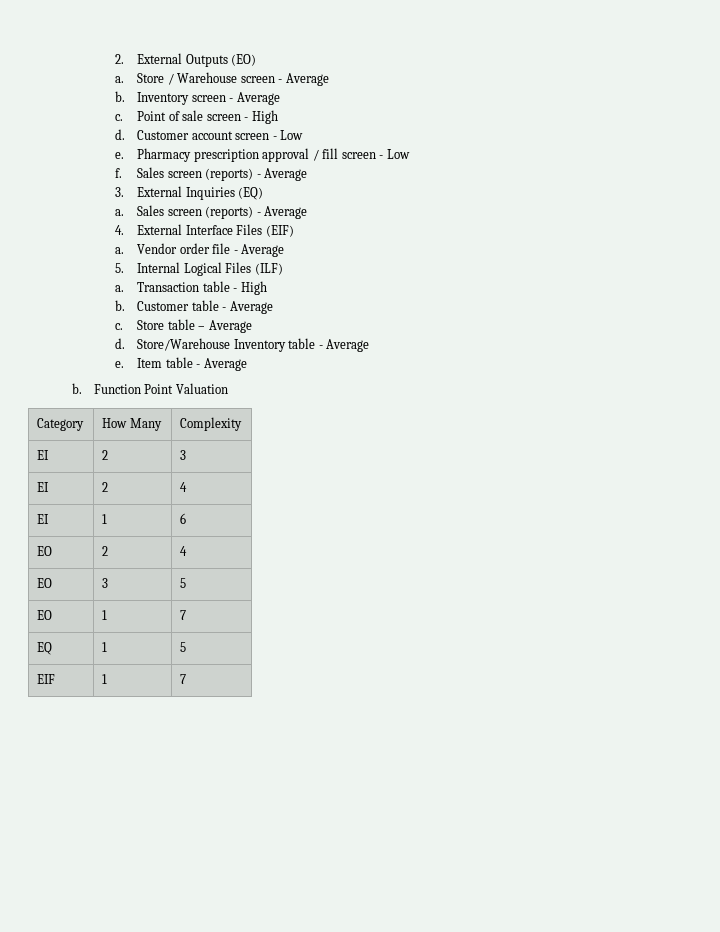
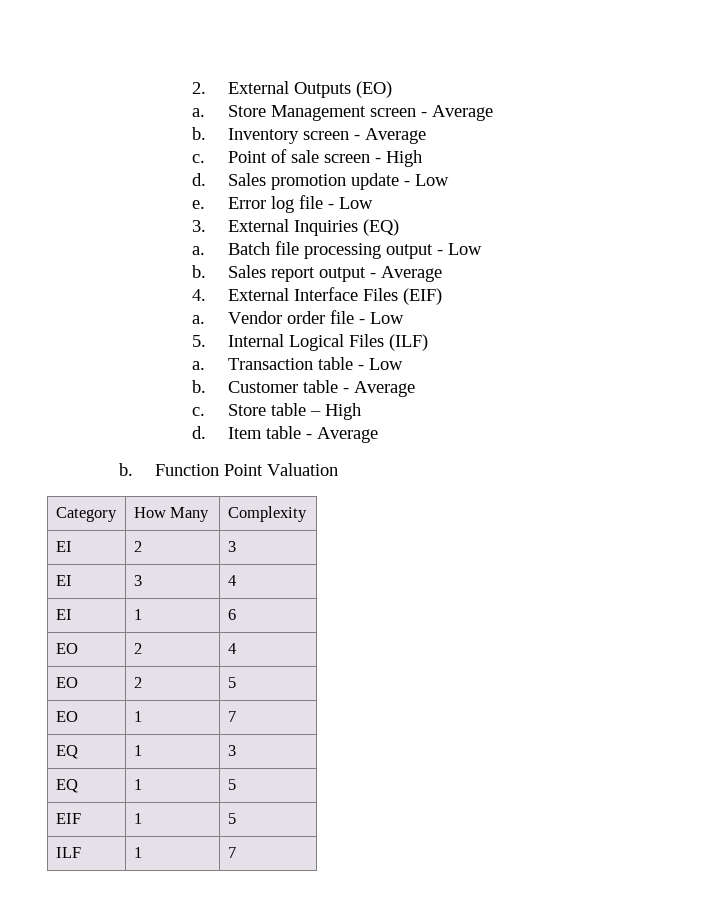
- Store / Warehouse screen - Average
+ Store Management screen - Average
- Customer account screen - Low
+ Sales promotion update - Low
- Pharmacy prescription approval / fill screen - Low
- f. Sales screen (reports) - Average
+ Error log file - Low
- a. Sales screen (reports) - Average
+ a. Batch file processing output - Low
+ b. Sales report output - Average
- Vendor order file - Average
+ Vendor order file - Low
- Transaction table - High
+ Transaction table - Low
- Store table – Average
- d. Store/Warehouse Inventory table - Average
- e.
+ Store table – High
+ d.
- EI | 2 | 4
+ EI | 3 | 4
- EO | 3 | 5
+ EO | 2 | 5
+ EQ | 1 | 3
- EIF | 1 | 7
+ EIF | 1 | 5
+ ILF | 1 | 7

